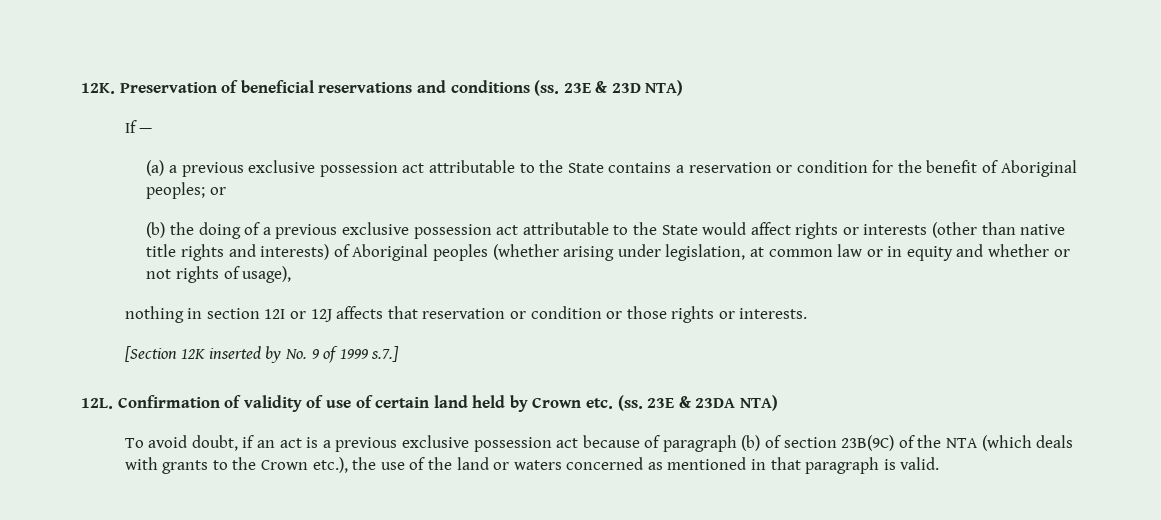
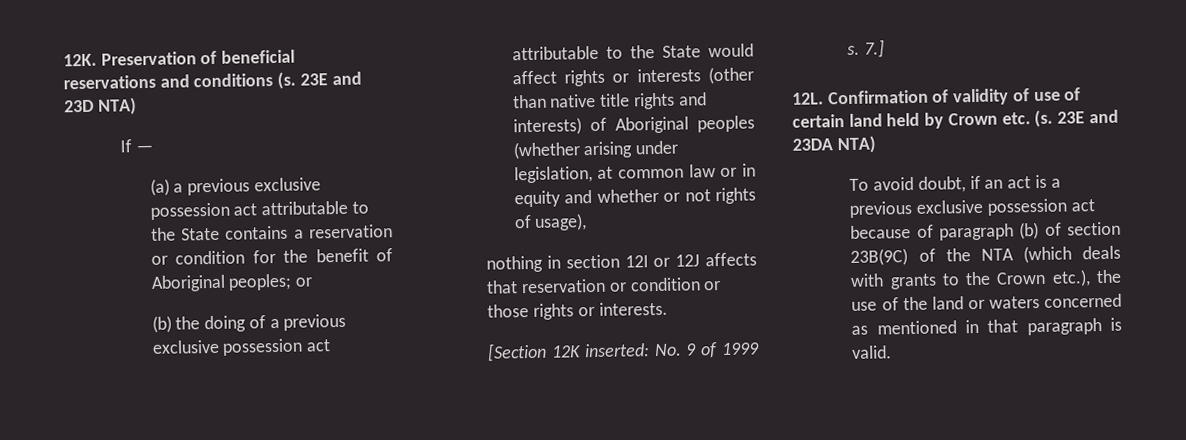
- Preservation of beneficial reservations and conditions (ss. 23E & 23D NTA)
+ Preservation of beneficial reservations and conditions (s. 23E and 23D NTA)
- [Section 12K inserted by No. 9 of 1999 s.7.]
+ [Section 12K inserted: No. 9 of 1999 s. 7.]
- Confirmation of validity of use of certain land held by Crown etc. (ss. 23E & 23DA NTA)
+ Confirmation of validity of use of certain land held by Crown etc. (s. 23E and 23DA NTA)

